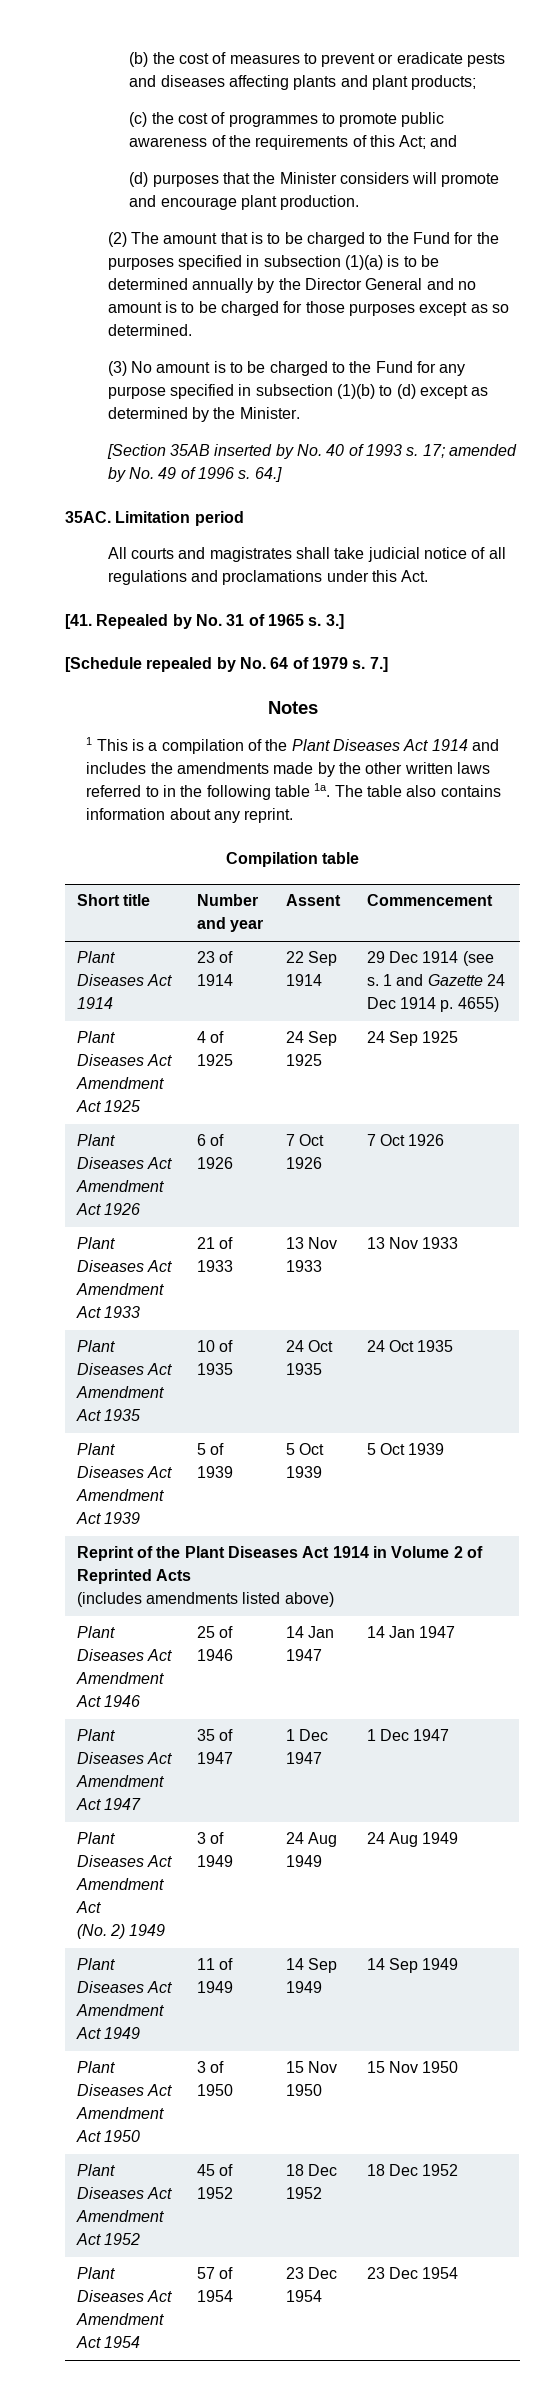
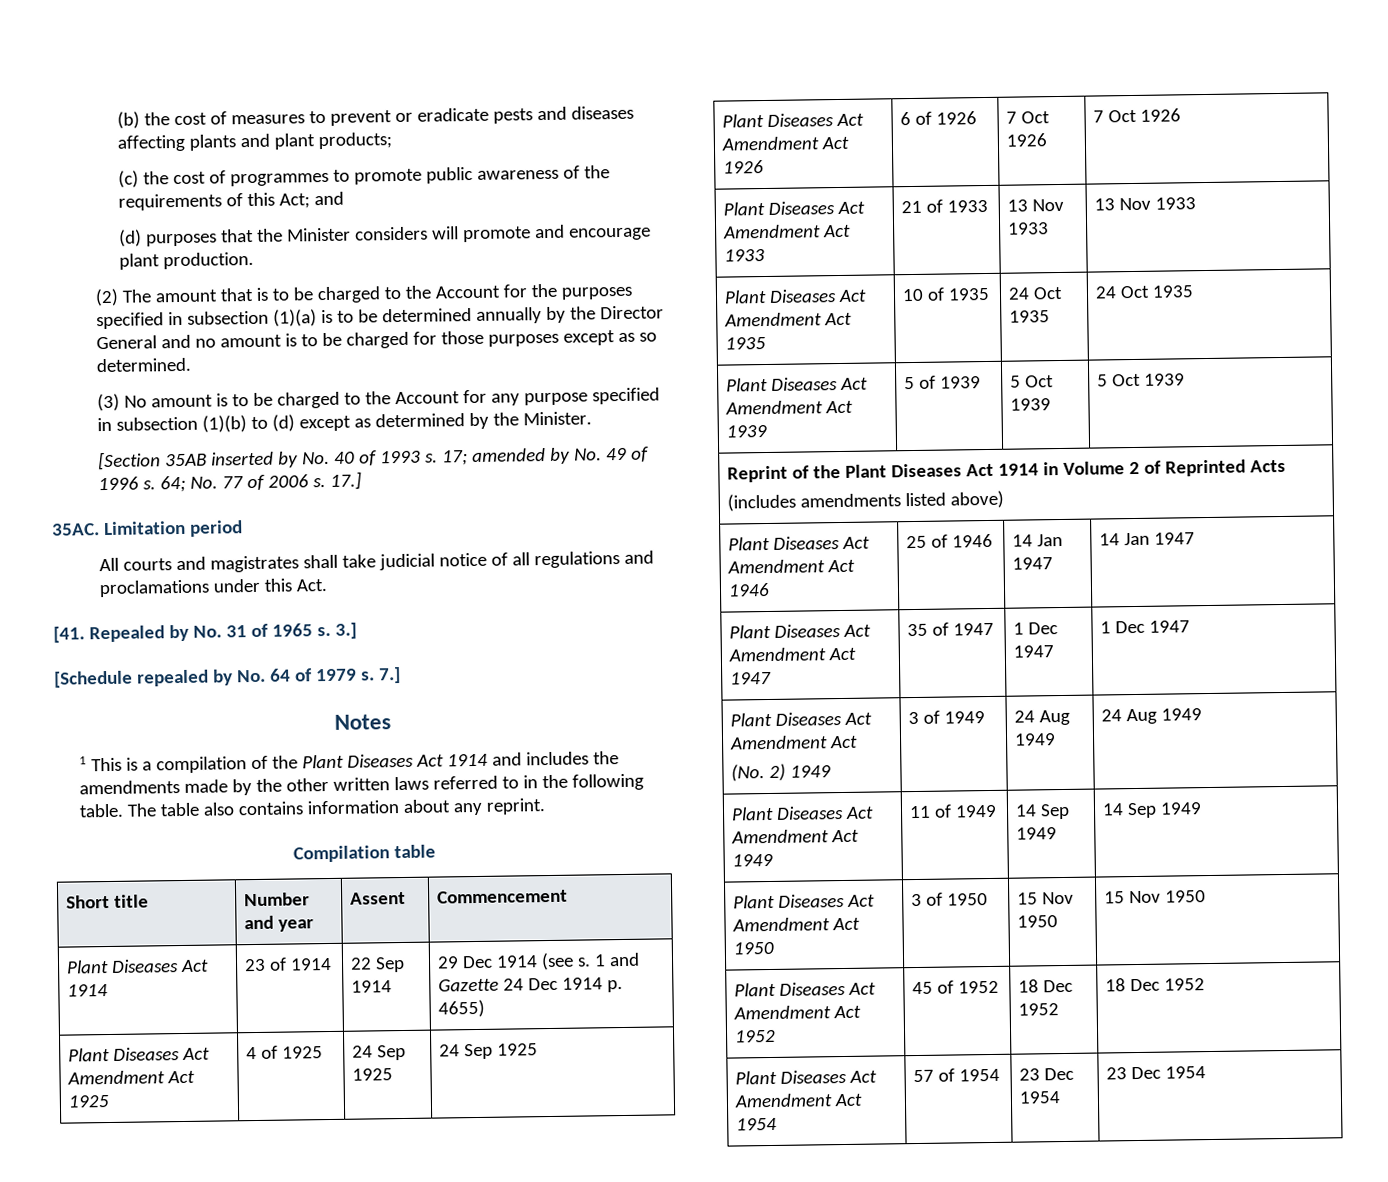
- (2) The amount that is to be charged to the Fund for the purposes specified in subsection (1)(a) is to be determined annually by the Director General and no amount is to be charged for those purposes except as so determined.
+ (2) The amount that is to be charged to the Account for the purposes specified in subsection (1)(a) is to be determined annually by the Director General and no amount is to be charged for those purposes except as so determined.
- (3) No amount is to be charged to the Fund for any purpose specified in subsection (1)(b) to (d) except as determined by the Minister.
+ (3) No amount is to be charged to the Account for any purpose specified in subsection (1)(b) to (d) except as determined by the Minister.
- 64.]
+ 64; No. 77 of 2006 s. 17.]
- 1 This is a compilation of the Plant Diseases Act 1914 and includes the amendments made by the other written laws referred to in the following table 1a.
+ 1 This is a compilation of the Plant Diseases Act 1914 and includes the amendments made by the other written laws referred to in the following table.

